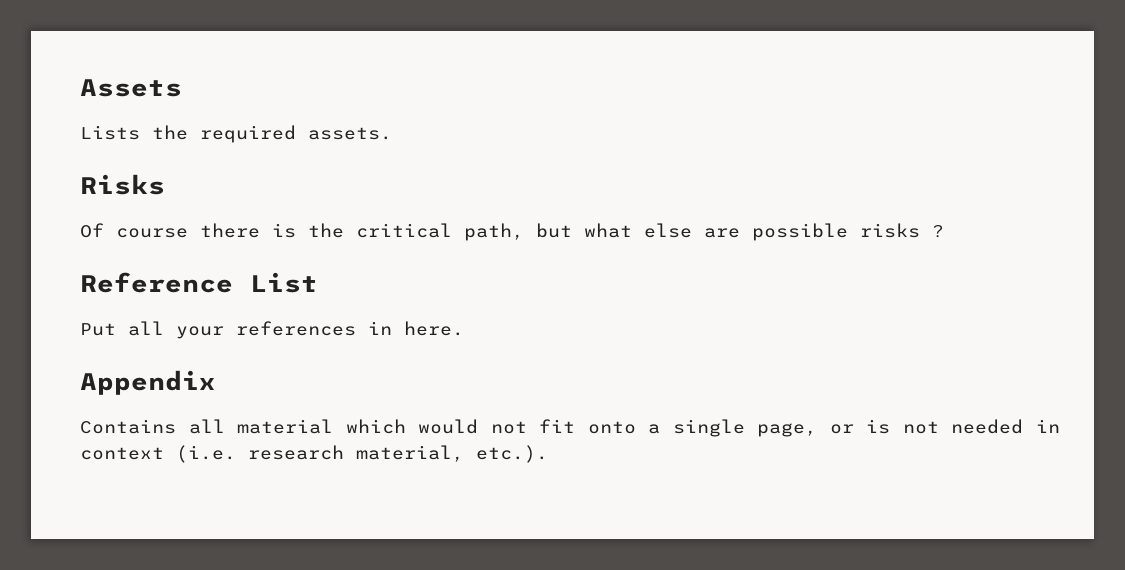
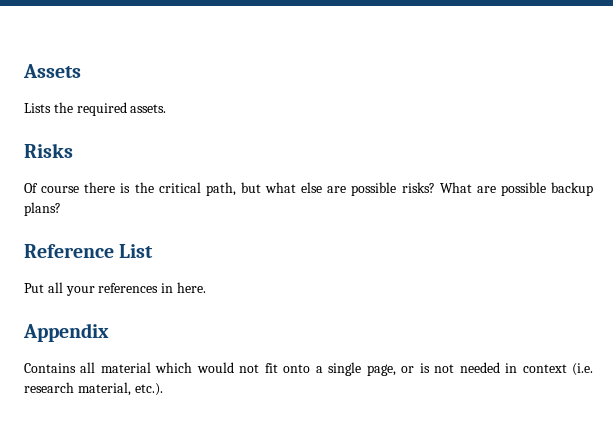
- Of course there is the critical path, but what else are possible risks ?
+ Of course there is the critical path, but what else are possible risks? What are possible backup plans?

